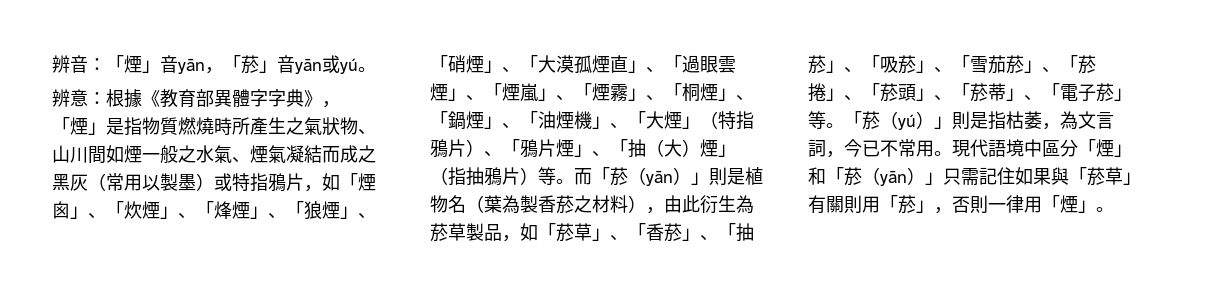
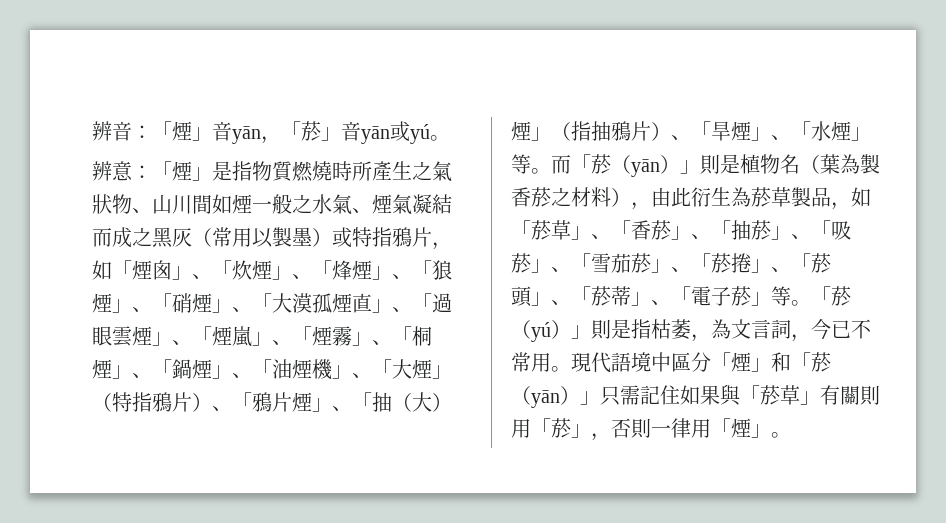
- 根據《教育部異體字字典》，「煙」是指物質燃燒時所產生之氣狀物、山川間如煙一般之水氣、煙氣凝結而成之黑灰（常用以製墨）或特指鴉片，如「煙囪」、「炊煙」、「烽煙」、「狼煙」、「硝煙」、「大漠孤煙直」、「過眼雲煙」、「煙嵐」、「煙霧」、「桐煙」、「鍋煙」、「油煙機」、「大煙」（特指鴉片）、「鴉片煙」、「抽（大）煙」（指抽鴉片）等。
+ 「煙」是指物質燃燒時所產生之氣狀物、山川間如煙一般之水氣、煙氣凝結而成之黑灰（常用以製墨）或特指鴉片，如「煙囪」、「炊煙」、「烽煙」、「狼煙」、「硝煙」、「大漠孤煙直」、「過眼雲煙」、「煙嵐」、「煙霧」、「桐煙」、「鍋煙」、「油煙機」、「大煙」（特指鴉片）、「鴉片煙」、「抽（大）煙」（指抽鴉片）、「旱煙」、「水煙」等。

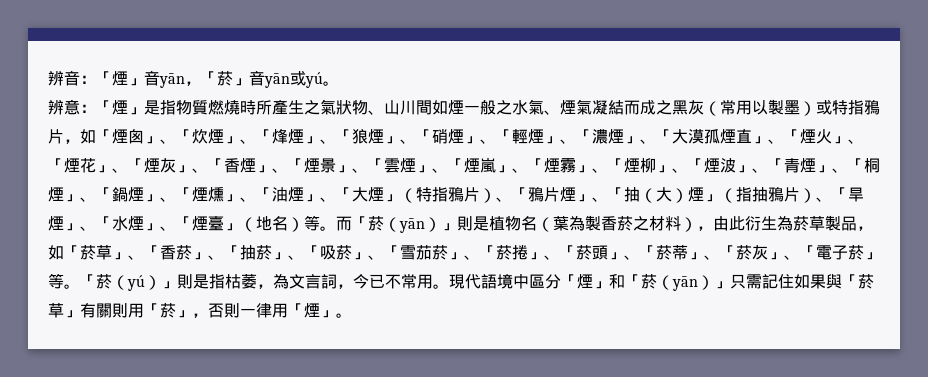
- 「煙」是指物質燃燒時所產生之氣狀物、山川間如煙一般之水氣、煙氣凝結而成之黑灰（常用以製墨）或特指鴉片，如「煙囪」、「炊煙」、「烽煙」、「狼煙」、「硝煙」、「大漠孤煙直」、「過眼雲煙」、「煙嵐」、「煙霧」、「桐煙」、「鍋煙」、「油煙機」、「大煙」（特指鴉片）、「鴉片煙」、「抽（大）煙」（指抽鴉片）、「旱煙」、「水煙」等。
+ 「煙」是指物質燃燒時所產生之氣狀物、山川間如煙一般之水氣、煙氣凝結而成之黑灰（常用以製墨）或特指鴉片，如「煙囪」、「炊煙」、「烽煙」、「狼煙」、「硝煙」、「輕煙」、「濃煙」、「大漠孤煙直」、「煙火」、「煙花」、「煙灰」、「香煙」、「煙景」、「雲煙」、「煙嵐」、「煙霧」、「煙柳」、「煙波」、「青煙」、「桐煙」、「鍋煙」、「煙燻」、「油煙」、「大煙」（特指鴉片）、「鴉片煙」、「抽（大）煙」（指抽鴉片）、「旱煙」、「水煙」、「煙臺」（地名）等。
- 而「菸（yān）」則是植物名（葉為製香菸之材料），由此衍生為菸草製品，如「菸草」、「香菸」、「抽菸」、「吸菸」、「雪茄菸」、「菸捲」、「菸頭」、「菸蒂」、「電子菸」等。
+ 而「菸（yān）」則是植物名（葉為製香菸之材料），由此衍生為菸草製品，如「菸草」、「香菸」、「抽菸」、「吸菸」、「雪茄菸」、「菸捲」、「菸頭」、「菸蒂」、「菸灰」、「電子菸」等。

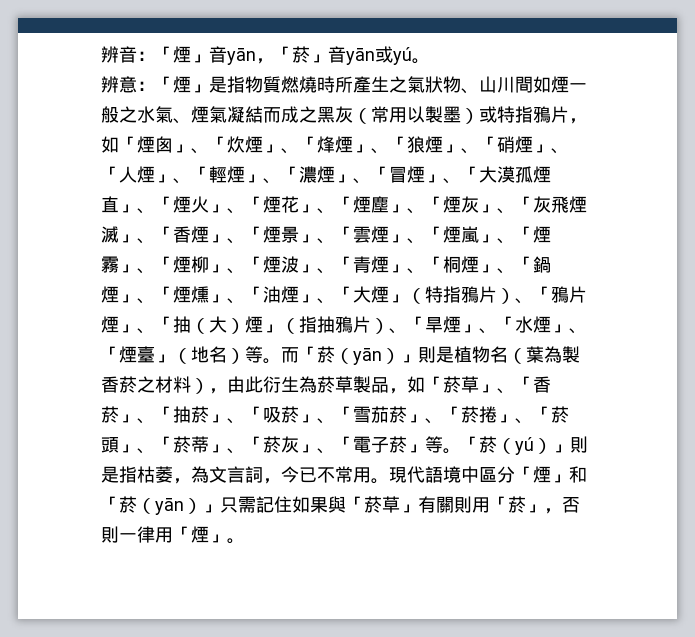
- 「煙」是指物質燃燒時所產生之氣狀物、山川間如煙一般之水氣、煙氣凝結而成之黑灰（常用以製墨）或特指鴉片，如「煙囪」、「炊煙」、「烽煙」、「狼煙」、「硝煙」、「輕煙」、「濃煙」、「大漠孤煙直」、「煙火」、「煙花」、「煙灰」、「香煙」、「煙景」、「雲煙」、「煙嵐」、「煙霧」、「煙柳」、「煙波」、「青煙」、「桐煙」、「鍋煙」、「煙燻」、「油煙」、「大煙」（特指鴉片）、「鴉片煙」、「抽（大）煙」（指抽鴉片）、「旱煙」、「水煙」、「煙臺」（地名）等。
+ 「煙」是指物質燃燒時所產生之氣狀物、山川間如煙一般之水氣、煙氣凝結而成之黑灰（常用以製墨）或特指鴉片，如「煙囪」、「炊煙」、「烽煙」、「狼煙」、「硝煙」、「人煙」、「輕煙」、「濃煙」、「冒煙」、「大漠孤煙直」、「煙火」、「煙花」、「煙塵」、「煙灰」、「灰飛煙滅」、「香煙」、「煙景」、「雲煙」、「煙嵐」、「煙霧」、「煙柳」、「煙波」、「青煙」、「桐煙」、「鍋煙」、「煙燻」、「油煙」、「大煙」（特指鴉片）、「鴉片煙」、「抽（大）煙」（指抽鴉片）、「旱煙」、「水煙」、「煙臺」（地名）等。

